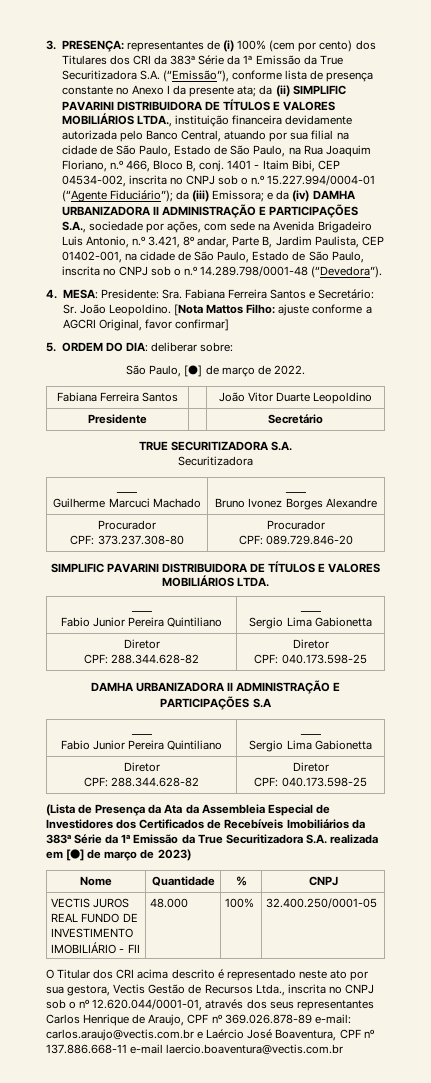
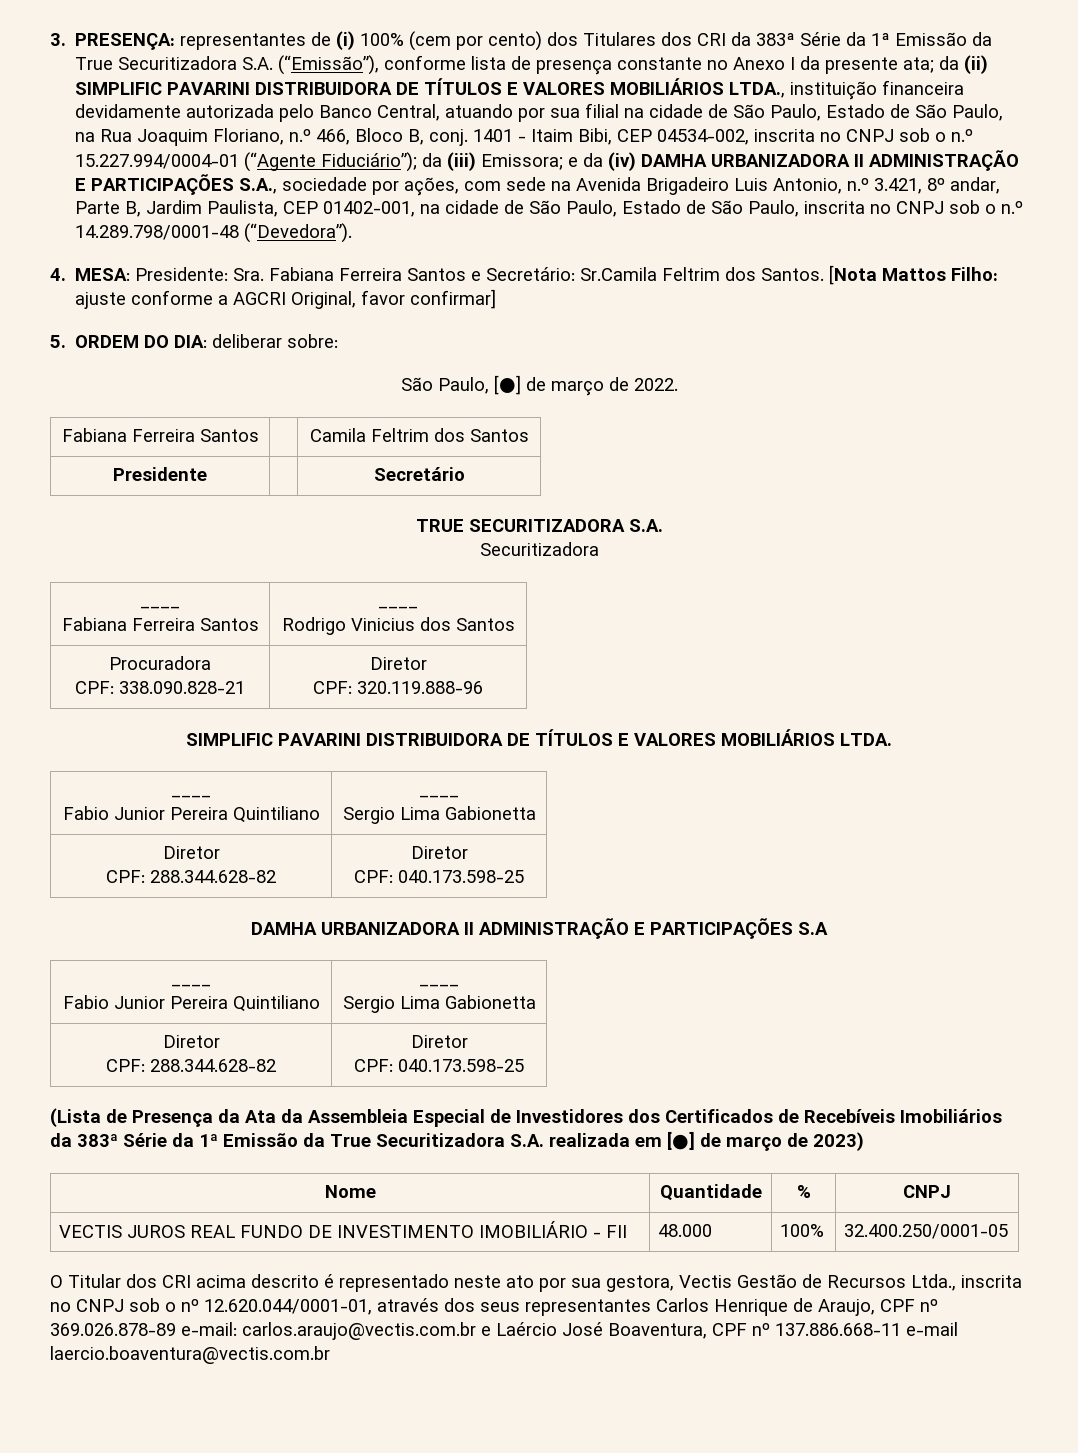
- 4. MESA: Presidente: Sra. Fabiana Ferreira Santos e Secretário: Sr. João Leopoldino.
+ 4. MESA: Presidente: Sra. Fabiana Ferreira Santos e Secretário: Sr.Camila Feltrim dos Santos.
- Fabiana Ferreira Santos | | João Vitor Duarte Leopoldino
+ Fabiana Ferreira Santos | | Camila Feltrim dos Santos
  TRUE SECURITIZADORA S.A.
  Securitizadora
  ____
- Guilherme Marcuci Machado | ____
- Bruno Ivonez Borges Alexandre
- Procurador
- CPF: 373.237.308-80 | Procurador
- CPF: 089.729.846-20
+ Fabiana Ferreira Santos | ____
+ Rodrigo Vinicius dos Santos
+ Procuradora
+ CPF: 338.090.828-21 | Diretor
+ CPF: 320.119.888-96

